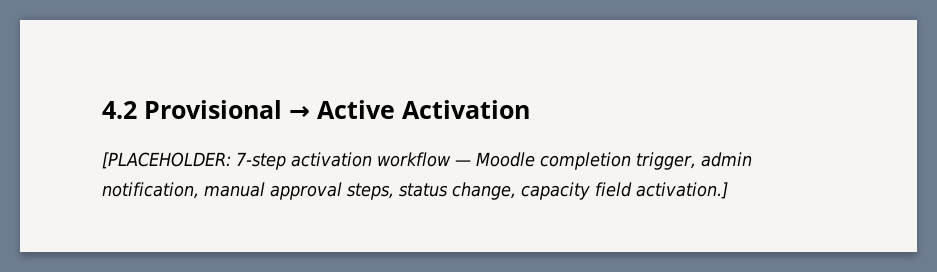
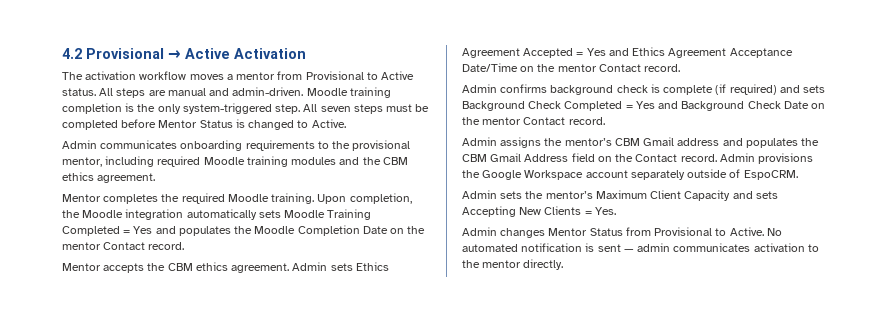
- [PLACEHOLDER: 7-step activation workflow — Moodle completion trigger, admin notification, manual approval steps, status change, capacity field activation.]
+ The activation workflow moves a mentor from Provisional to Active status. All steps are manual and admin-driven. Moodle training completion is the only system-triggered step. All seven steps must be completed before Mentor Status is changed to Active.
+ Admin communicates onboarding requirements to the provisional mentor, including required Moodle training modules and the CBM ethics agreement.
+ Mentor completes the required Moodle training. Upon completion, the Moodle integration automatically sets Moodle Training Completed = Yes and populates the Moodle Completion Date on the mentor Contact record.
+ Mentor accepts the CBM ethics agreement. Admin sets Ethics Agreement Accepted = Yes and Ethics Agreement Acceptance Date/Time on the mentor Contact record.
+ Admin confirms background check is complete (if required) and sets Background Check Completed = Yes and Background Check Date on the mentor Contact record.
+ Admin assigns the mentor’s CBM Gmail address and populates the CBM Gmail Address field on the Contact record. Admin provisions the Google Workspace account separately outside of EspoCRM.
+ Admin sets the mentor’s Maximum Client Capacity and sets Accepting New Clients = Yes.
+ Admin changes Mentor Status from Provisional to Active. No automated notification is sent — admin communicates activation to the mentor directly.

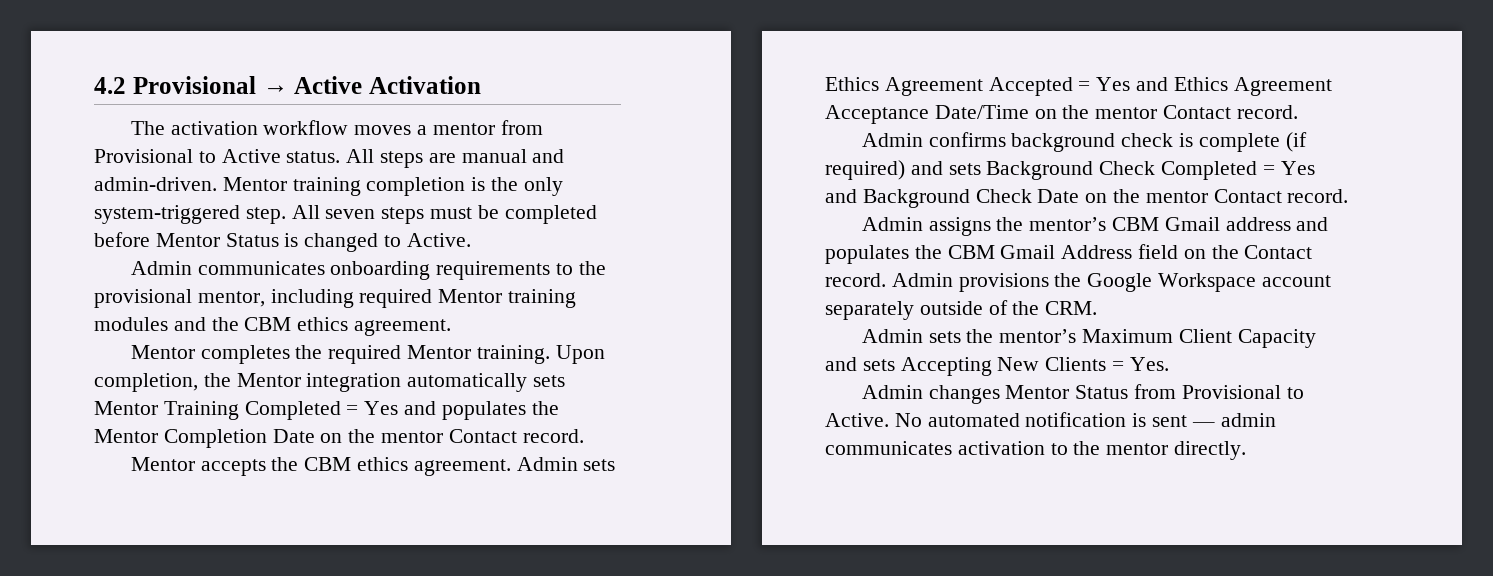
- Moodle training completion is the only system-triggered step.
+ Mentor training completion is the only system-triggered step.
- Admin communicates onboarding requirements to the provisional mentor, including required Moodle training modules and the CBM ethics agreement.
+ Admin communicates onboarding requirements to the provisional mentor, including required Mentor training modules and the CBM ethics agreement.
- Mentor completes the required Moodle training.
+ Mentor completes the required Mentor training.
- Upon completion, the Moodle integration automatically sets Moodle Training Completed = Yes and populates the Moodle Completion Date on the mentor Contact record.
+ Upon completion, the Mentor integration automatically sets Mentor Training Completed = Yes and populates the Mentor Completion Date on the mentor Contact record.
- Admin provisions the Google Workspace account separately outside of EspoCRM.
+ Admin provisions the Google Workspace account separately outside of the CRM.

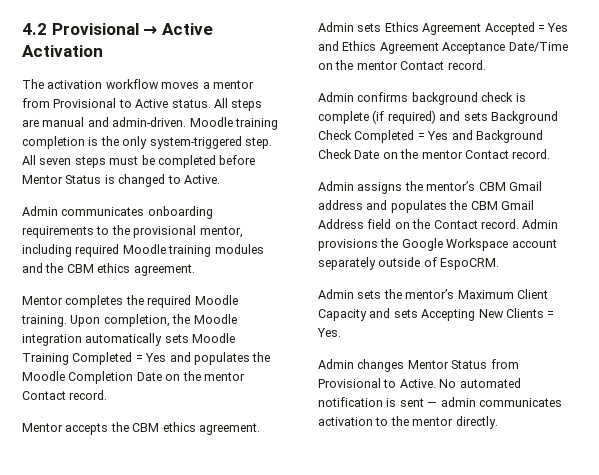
- Mentor training completion is the only system-triggered step.
+ Moodle training completion is the only system-triggered step.
- Admin communicates onboarding requirements to the provisional mentor, including required Mentor training modules and the CBM ethics agreement.
+ Admin communicates onboarding requirements to the provisional mentor, including required Moodle training modules and the CBM ethics agreement.
- Mentor completes the required Mentor training.
+ Mentor completes the required Moodle training.
- Upon completion, the Mentor integration automatically sets Mentor Training Completed = Yes and populates the Mentor Completion Date on the mentor Contact record.
+ Upon completion, the Moodle integration automatically sets Moodle Training Completed = Yes and populates the Moodle Completion Date on the mentor Contact record.
- Admin provisions the Google Workspace account separately outside of the CRM.
+ Admin provisions the Google Workspace account separately outside of EspoCRM.

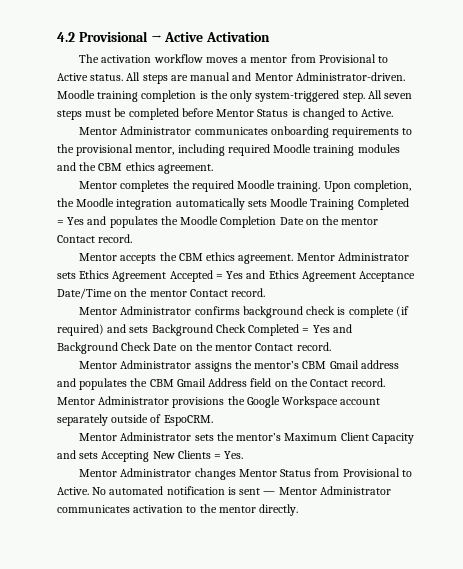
- All steps are manual and admin-driven.
+ All steps are manual and Mentor Administrator-driven.
- Admin communicates onboarding requirements to the provisional mentor, including required Moodle training modules and the CBM ethics agreement.
+ Mentor Administrator communicates onboarding requirements to the provisional mentor, including required Moodle training modules and the CBM ethics agreement.
- Admin sets Ethics Agreement Accepted = Yes and Ethics Agreement Acceptance Date/Time on the mentor Contact record.
+ Mentor Administrator sets Ethics Agreement Accepted = Yes and Ethics Agreement Acceptance Date/Time on the mentor Contact record.
- Admin confirms background check is complete (if required) and sets Background Check Completed = Yes and Background Check Date on the mentor Contact record.
+ Mentor Administrator confirms background check is complete (if required) and sets Background Check Completed = Yes and Background Check Date on the mentor Contact record.
- Admin assigns the mentor’s CBM Gmail address and populates the CBM Gmail Address field on the Contact record.
+ Mentor Administrator assigns the mentor’s CBM Gmail address and populates the CBM Gmail Address field on the Contact record.
- Admin provisions the Google Workspace account separately outside of EspoCRM.
+ Mentor Administrator provisions the Google Workspace account separately outside of EspoCRM.
- Admin sets the mentor’s Maximum Client Capacity and sets Accepting New Clients = Yes.
+ Mentor Administrator sets the mentor’s Maximum Client Capacity and sets Accepting New Clients = Yes.
- Admin changes Mentor Status from Provisional to Active.
+ Mentor Administrator changes Mentor Status from Provisional to Active.
- No automated notification is sent — admin communicates activation to the mentor directly.
+ No automated notification is sent — Mentor Administrator communicates activation to the mentor directly.

